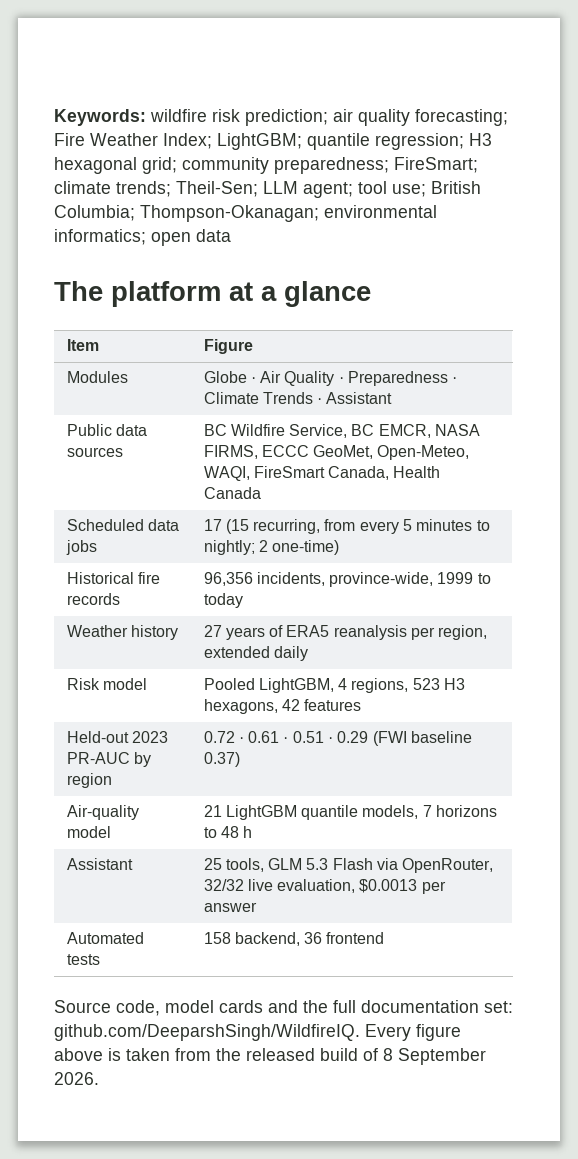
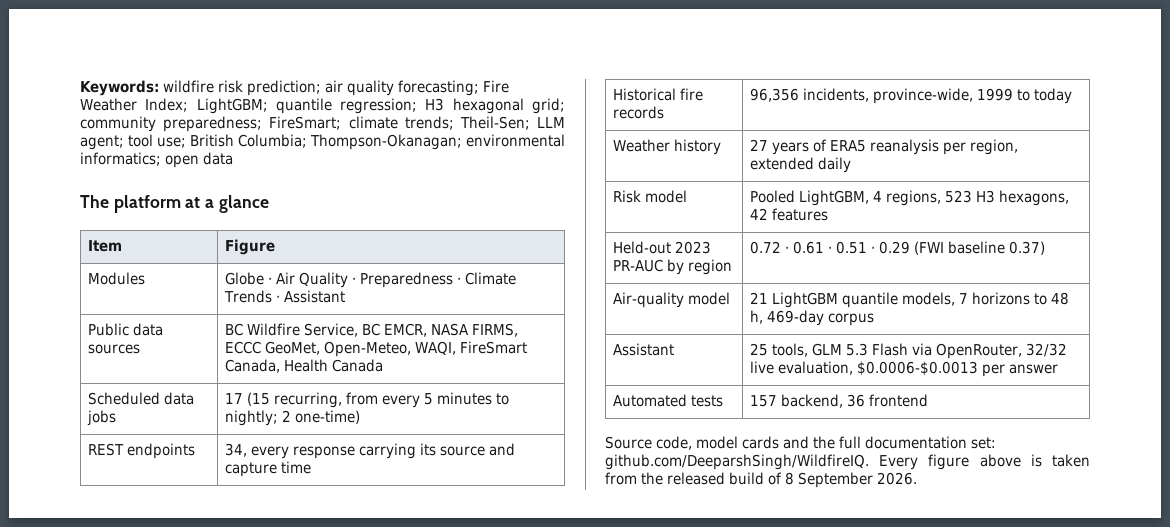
+ REST endpoints | 34, every response carrying its source and capture time
- Air-quality model | 21 LightGBM quantile models, 7 horizons to 48 h
+ Air-quality model | 21 LightGBM quantile models, 7 horizons to 48 h, 469-day corpus
- Assistant | 25 tools, GLM 5.3 Flash via OpenRouter, 32/32 live evaluation, $0.0013 per answer
+ Assistant | 25 tools, GLM 5.3 Flash via OpenRouter, 32/32 live evaluation, $0.0006-$0.0013 per answer
- Automated tests | 158 backend, 36 frontend
+ Automated tests | 157 backend, 36 frontend

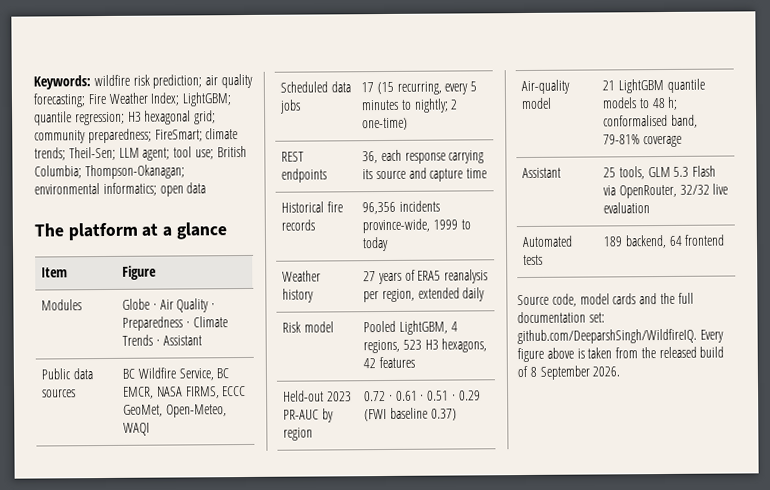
- Public data sources | BC Wildfire Service, BC EMCR, NASA FIRMS, ECCC GeoMet, Open-Meteo, WAQI, FireSmart Canada, Health Canada
+ Public data sources | BC Wildfire Service, BC EMCR, NASA FIRMS, ECCC GeoMet, Open-Meteo, WAQI
- Scheduled data jobs | 17 (15 recurring, from every 5 minutes to nightly; 2 one-time)
+ Scheduled data jobs | 17 (15 recurring, every 5 minutes to nightly; 2 one-time)
- REST endpoints | 34, every response carrying its source and capture time
+ REST endpoints | 36, each response carrying its source and capture time
- Historical fire records | 96,356 incidents, province-wide, 1999 to today
+ Historical fire records | 96,356 incidents province-wide, 1999 to today
- Air-quality model | 21 LightGBM quantile models, 7 horizons to 48 h, 469-day corpus
+ Air-quality model | 21 LightGBM quantile models to 48 h; conformalised band, 79-81% coverage
- Assistant | 25 tools, GLM 5.3 Flash via OpenRouter, 32/32 live evaluation, $0.0006-$0.0013 per answer
+ Assistant | 25 tools, GLM 5.3 Flash via OpenRouter, 32/32 live evaluation
- Automated tests | 157 backend, 36 frontend
+ Automated tests | 189 backend, 64 frontend

